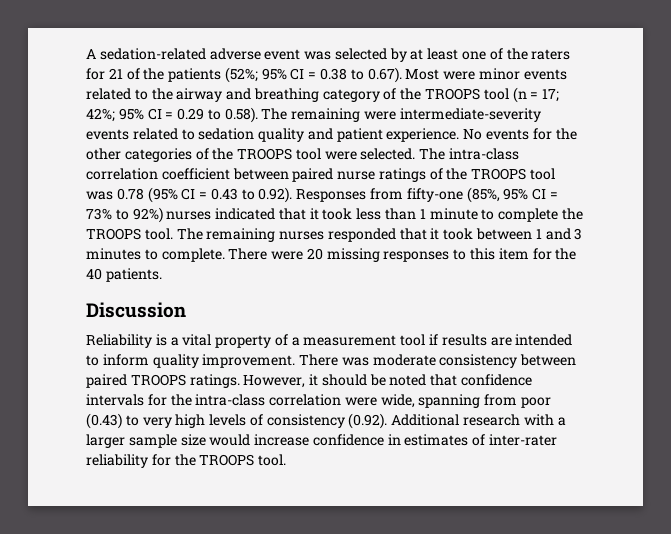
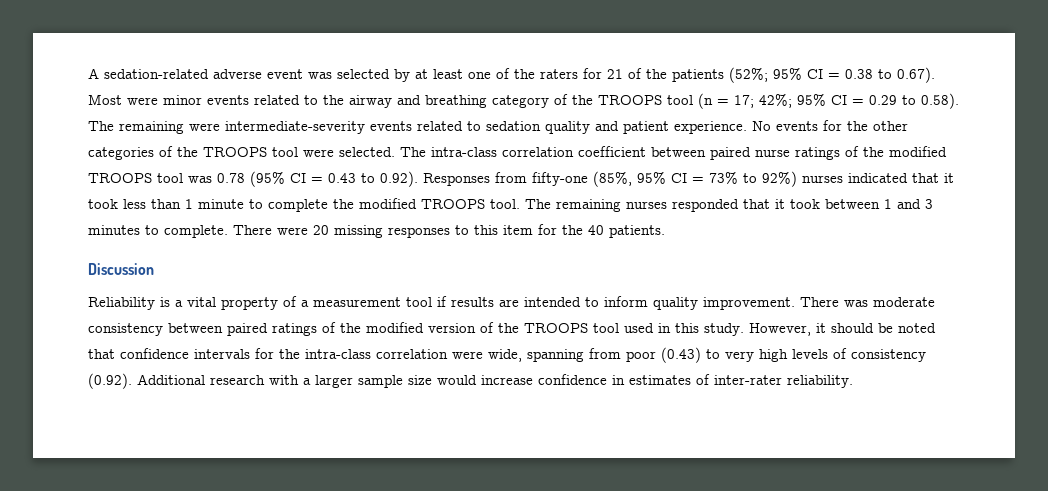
- The intra-class correlation coefficient between paired nurse ratings of the TROOPS tool was 0.78 (95% CI = 0.43 to 0.92). Responses from fifty-one (85%, 95% CI = 73% to 92%) nurses indicated that it took less than 1 minute to complete the TROOPS tool.
+ The intra-class correlation coefficient between paired nurse ratings of the modified TROOPS tool was 0.78 (95% CI = 0.43 to 0.92). Responses from fifty-one (85%, 95% CI = 73% to 92%) nurses indicated that it took less than 1 minute to complete the modified TROOPS tool.
- There was moderate consistency between paired TROOPS ratings.
+ There was moderate consistency between paired ratings of the modified version of the TROOPS tool used in this study.
- However, it should be noted that confidence intervals for the intra-class correlation were wide, spanning from poor (0.43) to very high levels of consistency (0.92). Additional research with a larger sample size would increase confidence in estimates of inter-rater reliability for the TROOPS tool.
+ However, it should be noted that confidence intervals for the intra-class correlation were wide, spanning from poor (0.43) to very high levels of consistency (0.92). Additional research with a larger sample size would increase confidence in estimates of inter-rater reliability.

